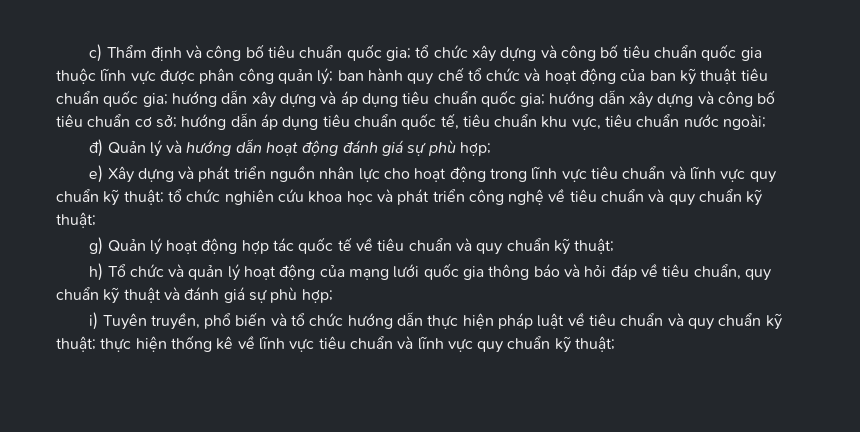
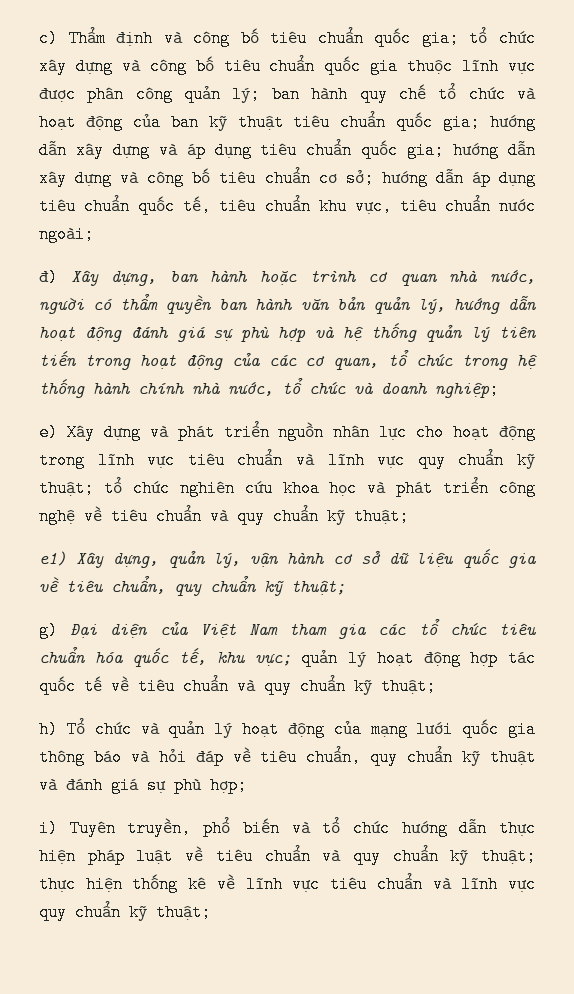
- đ) Quản lý và hướng dẫn hoạt động đánh giá sự phù hợp;
+ đ) Xây dựng, ban hành hoặc trình cơ quan nhà nước, người có thẩm quyền ban hành văn bản quản lý, hướng dẫn hoạt động đánh giá sự phù hợp và hệ thống quản lý tiên tiến trong hoạt động của các cơ quan, tổ chức trong hệ thống hành chính nhà nước, tổ chức và doanh nghiệp;
- g) Quản lý hoạt động hợp tác quốc tế về tiêu chuẩn và quy chuẩn kỹ thuật;
+ e1) Xây dựng, quản lý, vận hành cơ sở dữ liệu quốc gia về tiêu chuẩn, quy chuẩn kỹ thuật;
+ g) Đại diện của Việt Nam tham gia các tổ chức tiêu chuẩn hóa quốc tế, khu vực; quản lý hoạt động hợp tác quốc tế về tiêu chuẩn và quy chuẩn kỹ thuật;

